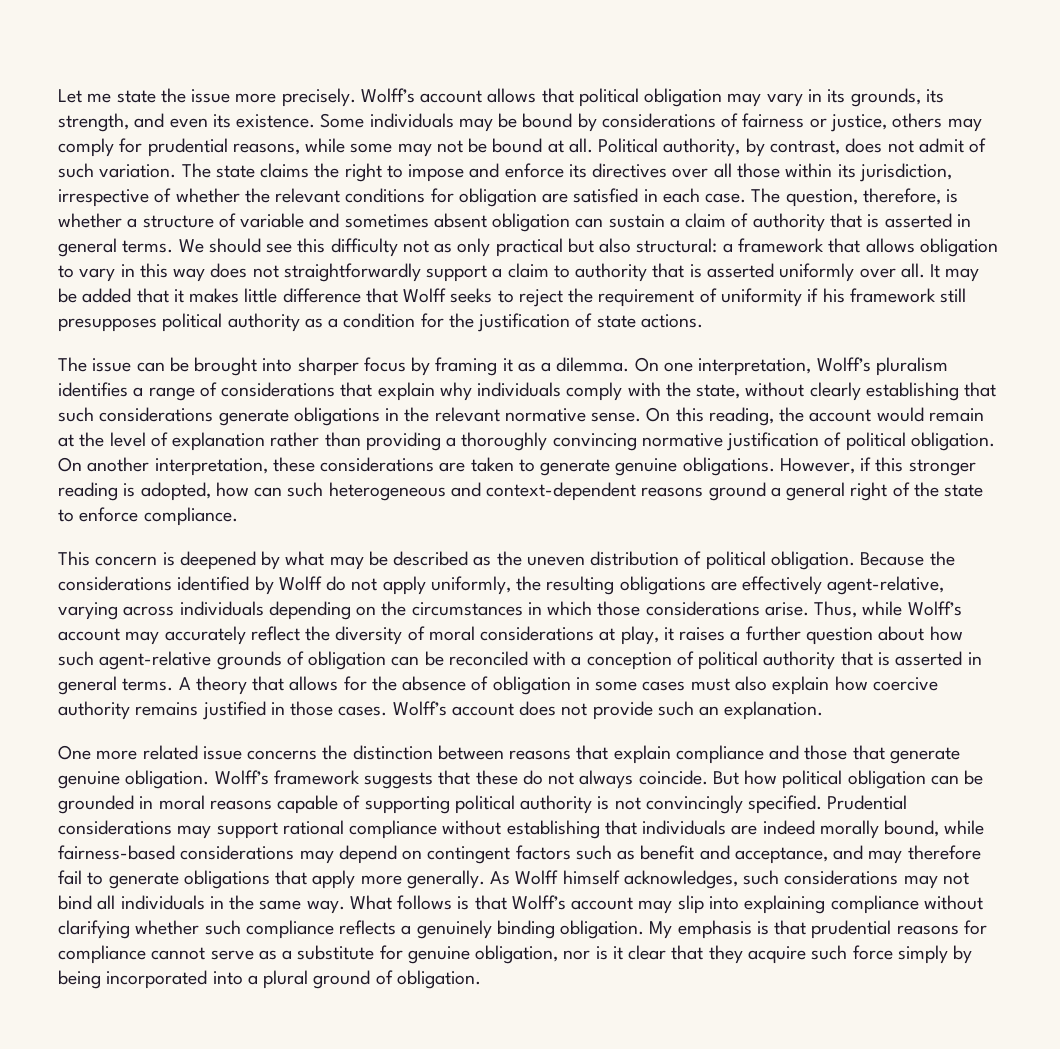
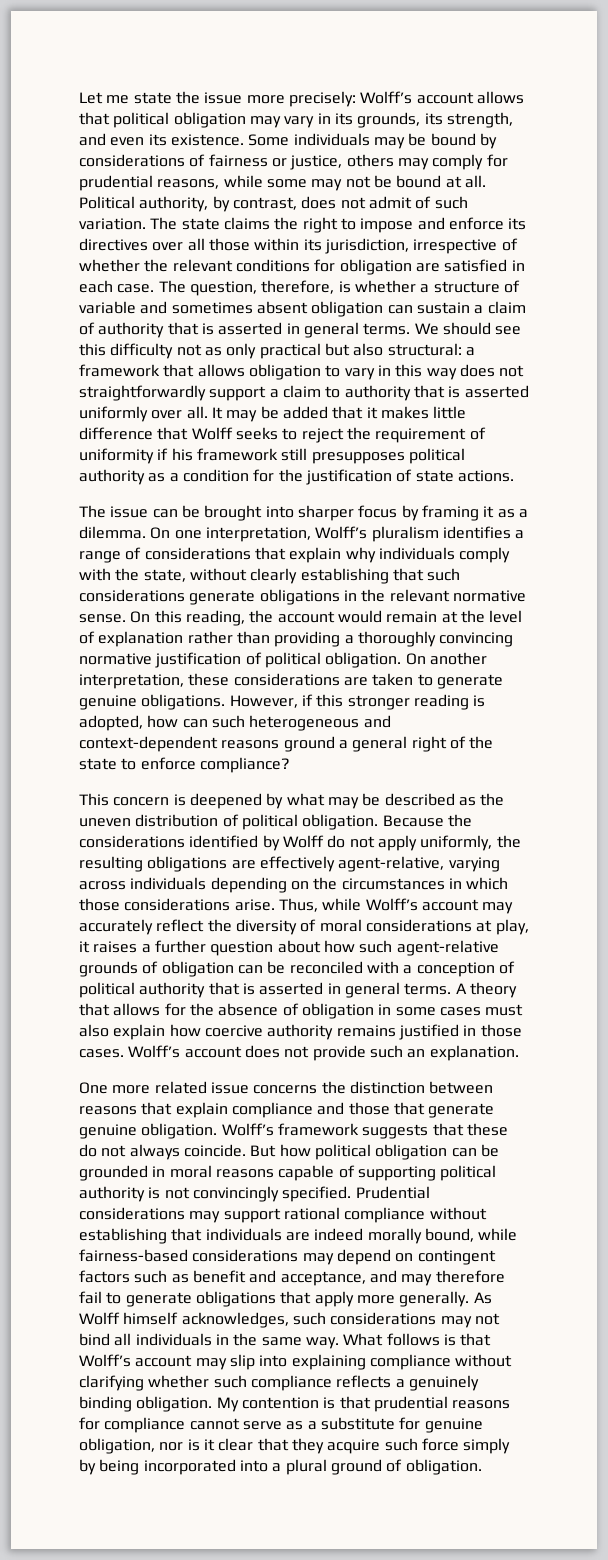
- Let me state the issue more precisely. Wolff’s account allows that political obligation may vary in its grounds, its strength, and even its existence.
+ Let me state the issue more precisely: Wolff’s account allows that political obligation may vary in its grounds, its strength, and even its existence.
- However, if this stronger reading is adopted, how can such heterogeneous and context-dependent reasons ground a general right of the state to enforce compliance.
+ However, if this stronger reading is adopted, how can such heterogeneous and context-dependent reasons ground a general right of the state to enforce compliance?
- My emphasis is that prudential reasons for compliance cannot serve as a substitute for genuine obligation, nor is it clear that they acquire such force simply by being incorporated into a plural ground of obligation.
+ My contention is that prudential reasons for compliance cannot serve as a substitute for genuine obligation, nor is it clear that they acquire such force simply by being incorporated into a plural ground of obligation.

